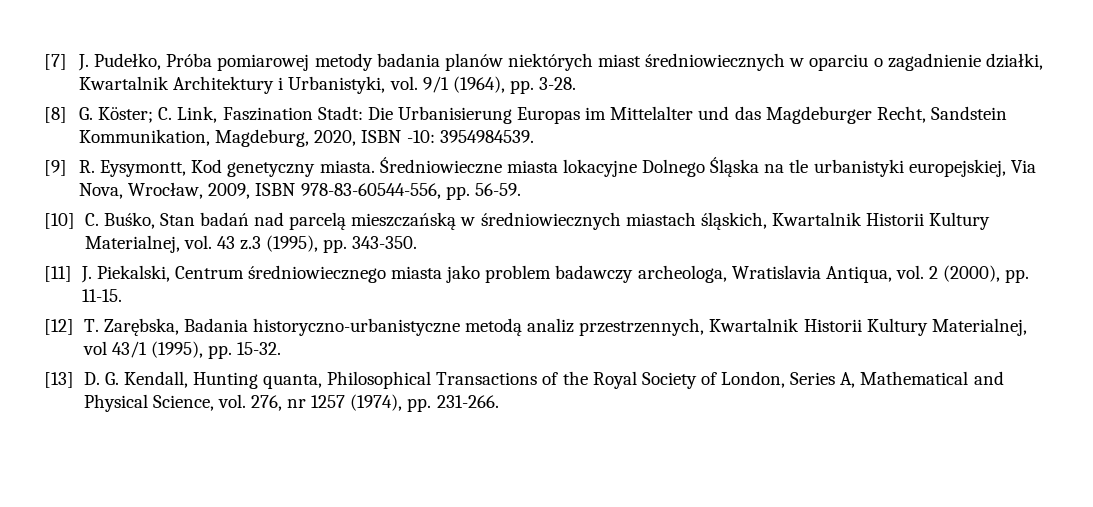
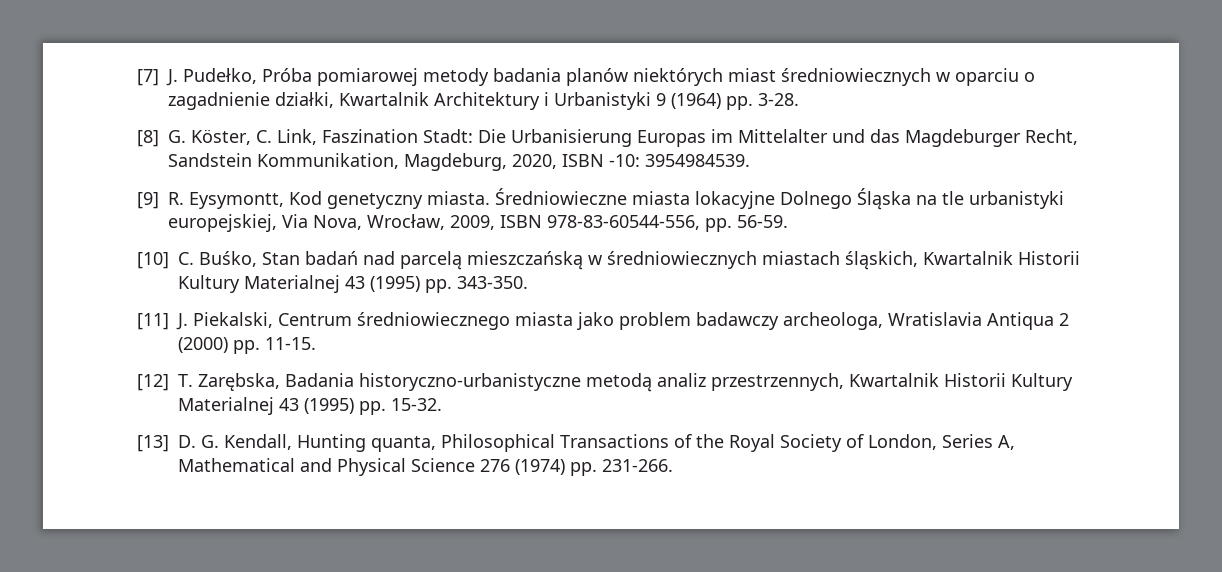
- [7] J. Pudełko, Próba pomiarowej metody badania planów niektórych miast średniowiecznych w oparciu o zagadnienie działki, Kwartalnik Architektury i Urbanistyki, vol. 9/1 (1964), pp. 3-28.
+ [7] J. Pudełko, Próba pomiarowej metody badania planów niektórych miast średniowiecznych w oparciu o zagadnienie działki, Kwartalnik Architektury i Urbanistyki 9 (1964) pp. 3-28.
- [8] G. Köster; C. Link, Faszination Stadt: Die Urbanisierung Europas im Mittelalter und das Magdeburger Recht, Sandstein Kommunikation, Magdeburg, 2020, ISBN -10: 3954984539.
+ [8] G. Köster, C. Link, Faszination Stadt: Die Urbanisierung Europas im Mittelalter und das Magdeburger Recht, Sandstein Kommunikation, Magdeburg, 2020, ISBN -10: 3954984539.
- [10] C. Buśko, Stan badań nad parcelą mieszczańską w średniowiecznych miastach śląskich, Kwartalnik Historii Kultury Materialnej, vol. 43 z.3 (1995), pp. 343-350.
+ [10] C. Buśko, Stan badań nad parcelą mieszczańską w średniowiecznych miastach śląskich, Kwartalnik Historii Kultury Materialnej 43 (1995) pp. 343-350.
- [11] J. Piekalski, Centrum średniowiecznego miasta jako problem badawczy archeologa, Wratislavia Antiqua, vol. 2 (2000), pp. 11-15.
+ [11] J. Piekalski, Centrum średniowiecznego miasta jako problem badawczy archeologa, Wratislavia Antiqua 2 (2000) pp. 11-15.
- [12] T. Zarębska, Badania historyczno-urbanistyczne metodą analiz przestrzennych, Kwartalnik Historii Kultury Materialnej, vol 43/1 (1995), pp. 15-32.
+ [12] T. Zarębska, Badania historyczno-urbanistyczne metodą analiz przestrzennych, Kwartalnik Historii Kultury Materialnej 43 (1995) pp. 15-32.
- [13] D. G. Kendall, Hunting quanta, Philosophical Transactions of the Royal Society of London, Series A, Mathematical and Physical Science, vol. 276, nr 1257 (1974), pp. 231-266.
+ [13] D. G. Kendall, Hunting quanta, Philosophical Transactions of the Royal Society of London, Series A, Mathematical and Physical Science 276 (1974) pp. 231-266.

